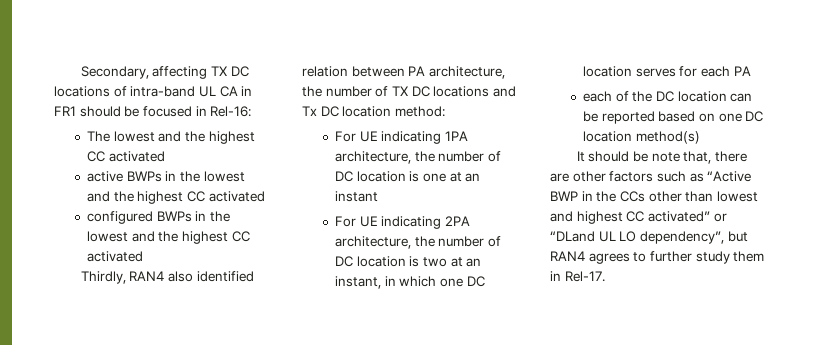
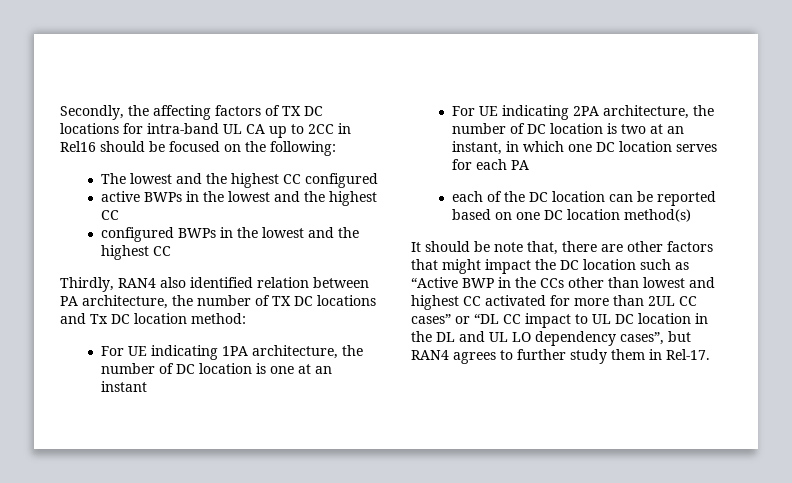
- Secondary, affecting TX DC locations of intra-band UL CA in FR1 should be focused in Rel-16:
+ Secondly, the affecting factors of TX DC locations for intra-band UL CA up to 2CC in Rel16 should be focused on the following:
- The lowest and the highest CC activated
+ The lowest and the highest CC configured
- active BWPs in the lowest and the highest CC activated
+ active BWPs in the lowest and the highest CC
- configured BWPs in the lowest and the highest CC activated
+ configured BWPs in the lowest and the highest CC
- It should be note that, there are other factors such as “Active BWP in the CCs other than lowest and highest CC activated” or “DLand UL LO dependency”, but RAN4 agrees to further study them in Rel-17.
+ It should be note that, there are other factors that might impact the DC location such as “Active BWP in the CCs other than lowest and highest CC activated for more than 2UL CC cases” or “DL CC impact to UL DC location in the DL and UL LO dependency cases”, but RAN4 agrees to further study them in Rel-17.

